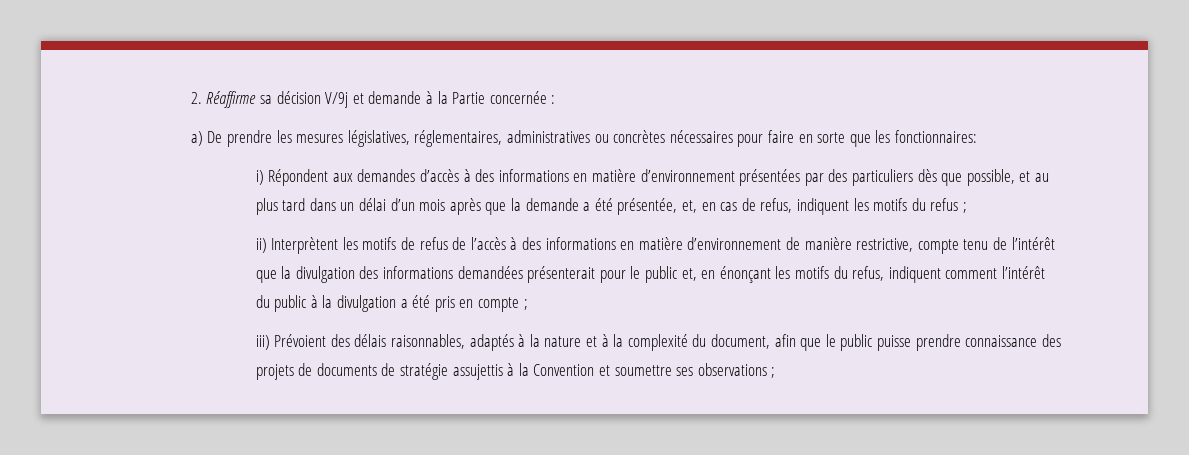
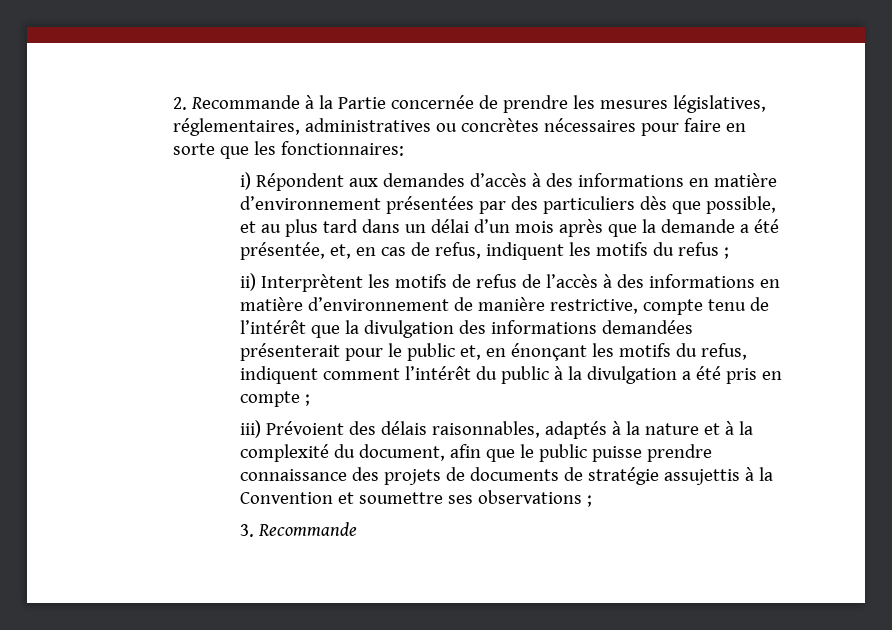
- 2. Réaffirme sa décision V/9j et demande à la Partie concernée :
- a) De prendre les mesures législatives, réglementaires, administratives ou concrètes nécessaires pour faire en sorte que les fonctionnaires:
+ 2. Recommande à la Partie concernée de prendre les mesures législatives, réglementaires, administratives ou concrètes nécessaires pour faire en sorte que les fonctionnaires:
+ 3. Recommande

